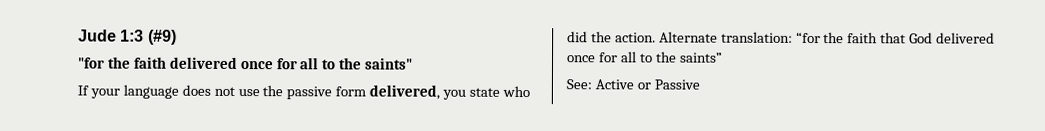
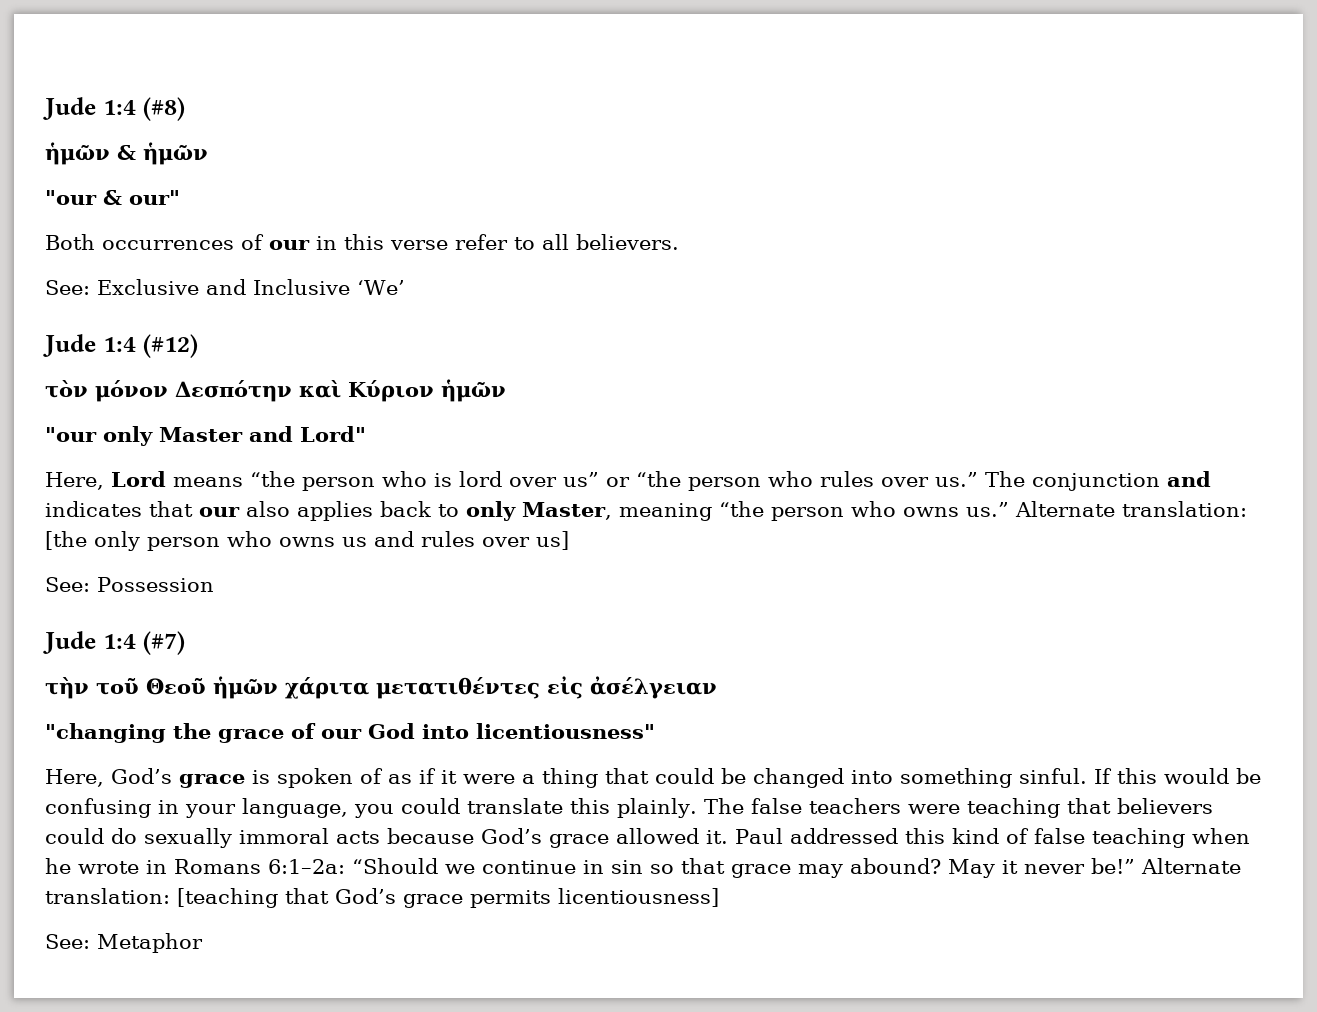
- Jude 1:3 (#9)
- "for the faith delivered once for all to the saints"
- If your language does not use the passive form delivered, you state who did the action. Alternate translation: “for the faith that God delivered once for all to the saints”
- See: Active or Passive
+ Jude 1:4 (#8)
+ ἡμῶν & ἡμῶν
+ "our & our"
+ Both occurrences of our in this verse refer to all believers.
+ See: Exclusive and Inclusive ‘We’
+ Jude 1:4 (#12)
+ τὸν μόνον Δεσπότην καὶ Κύριον ἡμῶν
+ "our only Master and Lord"
+ Here, Lord means “the person who is lord over us” or “the person who rules over us.” The conjunction and indicates that our also applies back to only Master, meaning “the person who owns us.” Alternate translation: [the only person who owns us and rules over us]
+ See: Possession
+ Jude 1:4 (#7)
+ τὴν τοῦ Θεοῦ ἡμῶν χάριτα μετατιθέντες εἰς ἀσέλγειαν
+ "changing the grace of our God into licentiousness"
+ Here, God’s grace is spoken of as if it were a thing that could be changed into something sinful. If this would be confusing in your language, you could translate this plainly. The false teachers were teaching that believers could do sexually immoral acts because God’s grace allowed it. Paul addressed this kind of false teaching when he wrote in Romans 6:1–2a: “Should we continue in sin so that grace may abound? May it never be!” Alternate translation: [teaching that God’s grace permits licentiousness]
+ See: Metaphor

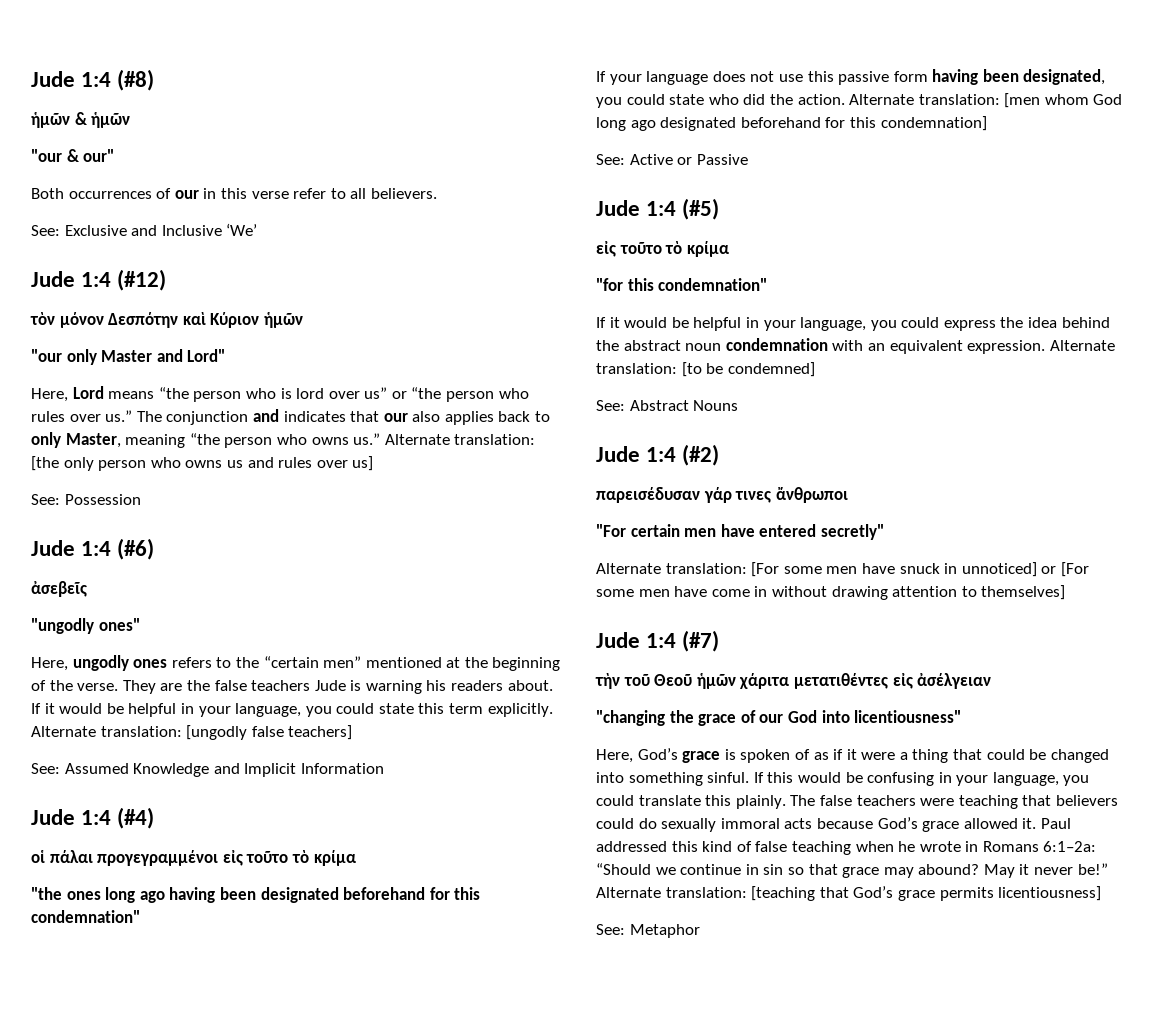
+ Jude 1:4 (#6)
+ ἀσεβεῖς
+ "ungodly ones"
+ Here, ungodly ones refers to the “certain men” mentioned at the beginning of the verse. They are the false teachers Jude is warning his readers about. If it would be helpful in your language, you could state this term explicitly. Alternate translation: [ungodly false teachers]
+ See: Assumed Knowledge and Implicit Information
+ Jude 1:4 (#4)
+ οἱ πάλαι προγεγραμμένοι εἰς τοῦτο τὸ κρίμα
+ "the ones long ago having been designated beforehand for this condemnation"
+ If your language does not use this passive form having been designated, you could state who did the action. Alternate translation: [men whom God long ago designated beforehand for this condemnation]
+ See: Active or Passive
+ Jude 1:4 (#5)
+ εἰς τοῦτο τὸ κρίμα
+ "for this condemnation"
+ If it would be helpful in your language, you could express the idea behind the abstract noun condemnation with an equivalent expression. Alternate translation: [to be condemned]
+ See: Abstract Nouns
+ Jude 1:4 (#2)
+ παρεισέδυσαν γάρ τινες ἄνθρωποι
+ "For certain men have entered secretly"
+ Alternate translation: [For some men have snuck in unnoticed] or [For some men have come in without drawing attention to themselves]

